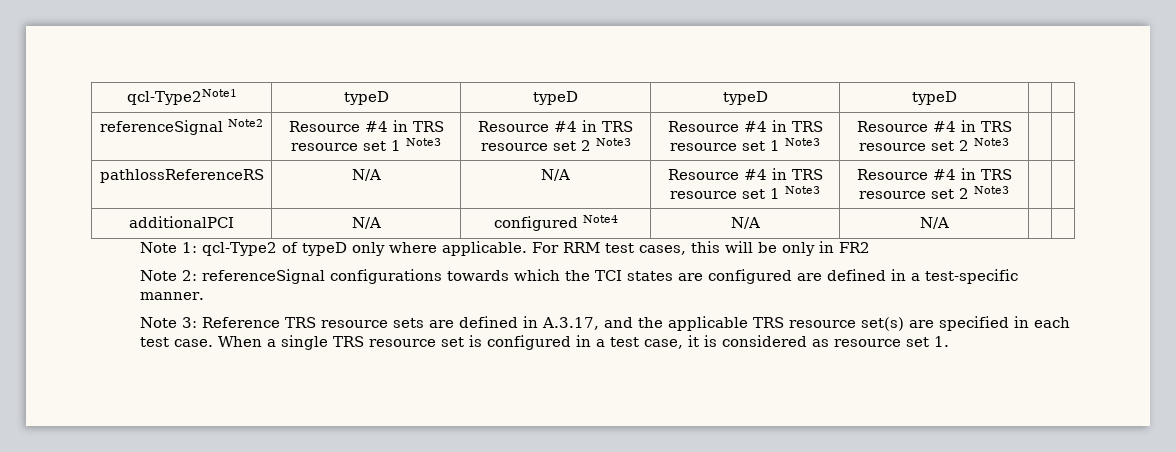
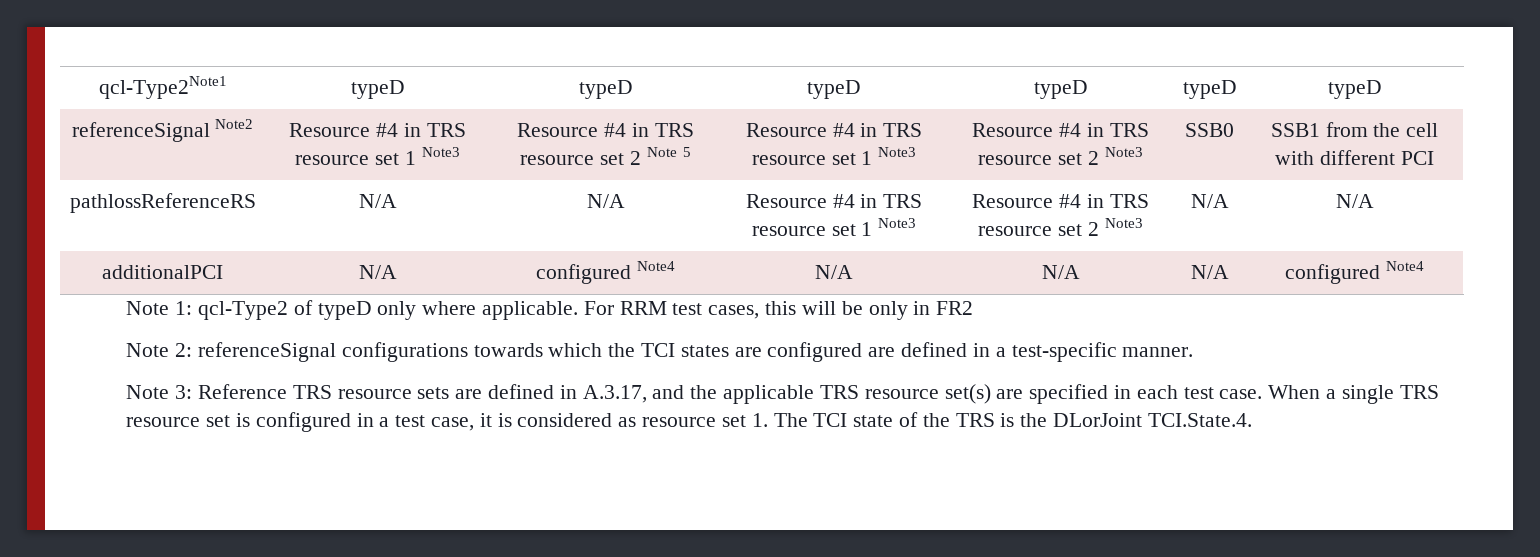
- qcl-Type2Note1 | typeD | typeD | typeD | typeD | |
+ qcl-Type2Note1 | typeD | typeD | typeD | typeD | typeD | typeD
- referenceSignal Note2 | Resource #4 in TRS resource set 1 Note3 | Resource #4 in TRS resource set 2 Note3
+ referenceSignal Note2 | Resource #4 in TRS resource set 1 Note3 | Resource #4 in TRS resource set 2 Note 5
+ SSB0 | SSB1 from the cell with different PCI
- pathlossReferenceRS | N/A | N/A | Resource #4 in TRS resource set 1 Note3 | Resource #4 in TRS resource set 2 Note3 | |
+ pathlossReferenceRS | N/A | N/A | Resource #4 in TRS resource set 1 Note3 | Resource #4 in TRS resource set 2 Note3 | N/A | N/A
- additionalPCI | N/A | configured Note4 | N/A | N/A | |
+ additionalPCI | N/A | configured Note4 | N/A | N/A | N/A | configured Note4
- When a single TRS resource set is configured in a test case, it is considered as resource set 1.
+ When a single TRS resource set is configured in a test case, it is considered as resource set 1. The TCI state of the TRS is the DLorJoint TCI.State.4.

